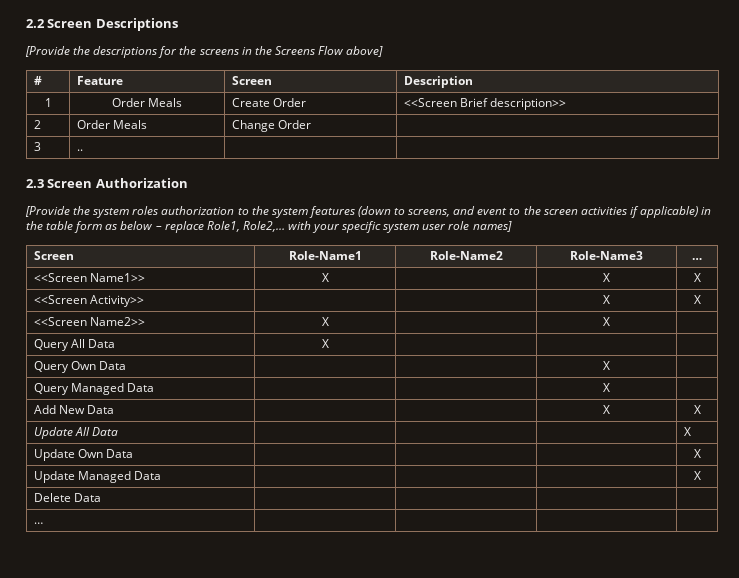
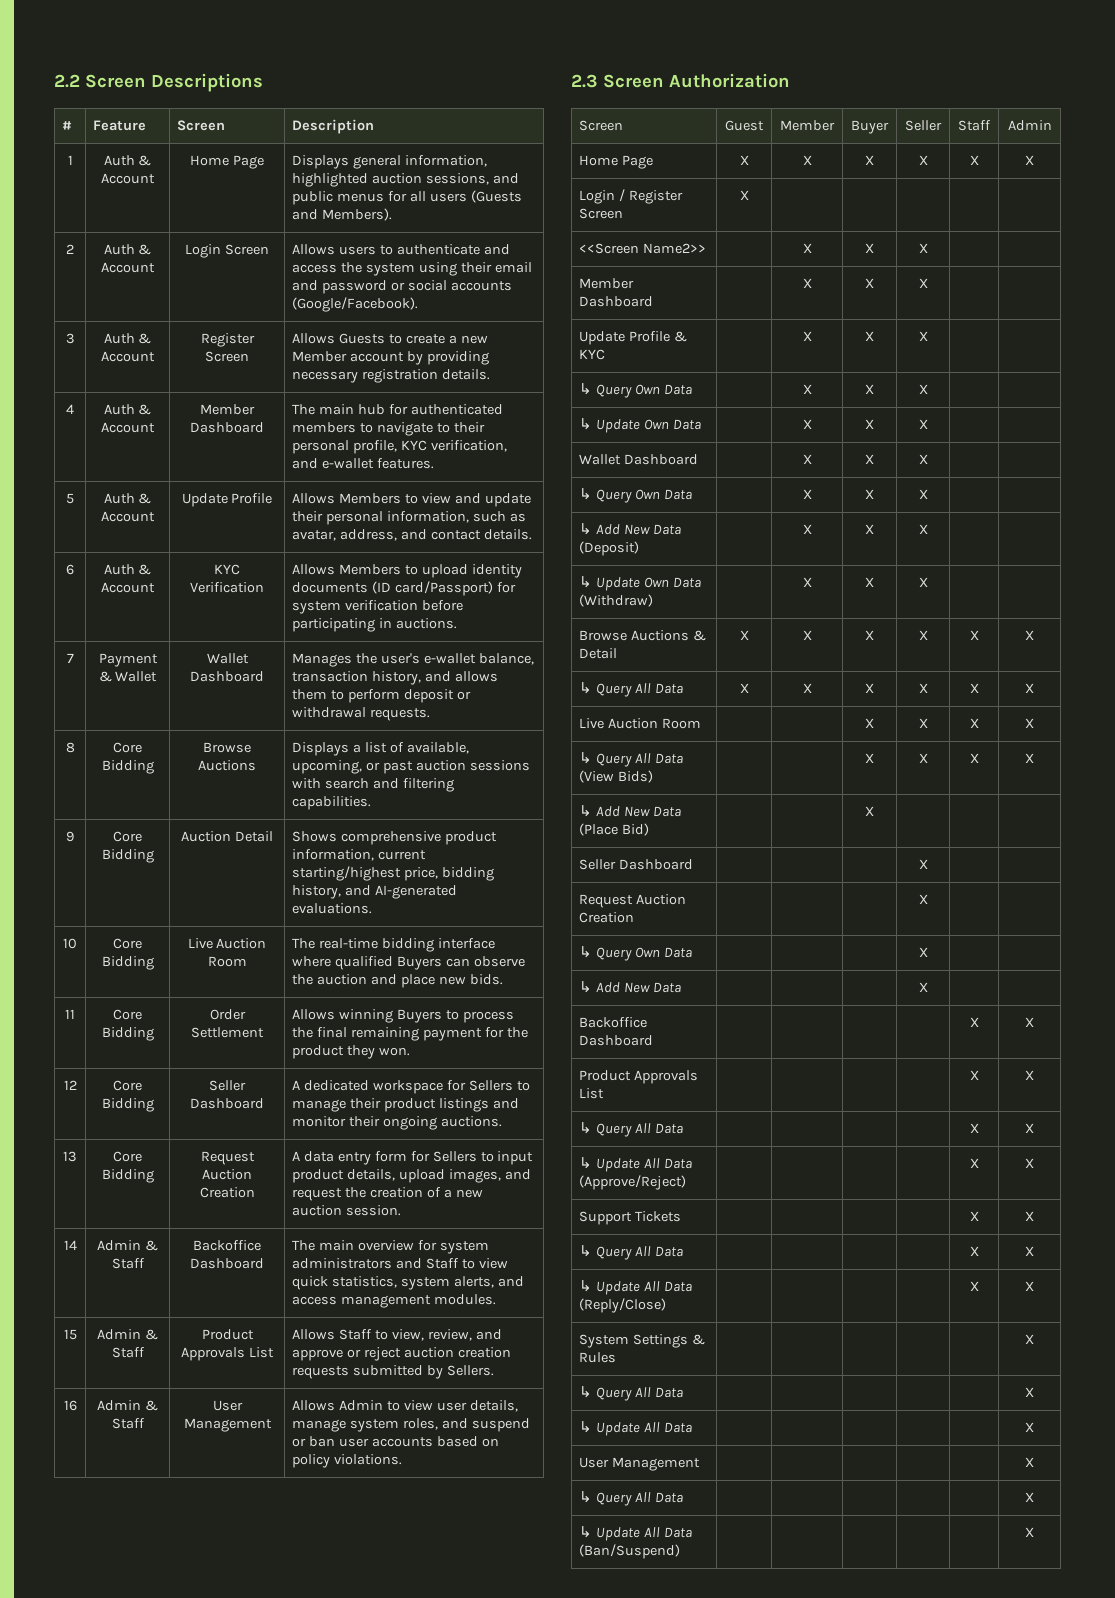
- [Provide the descriptions for the screens in the Screens Flow above]
- 1 | Order Meals | Create Order | <<Screen Brief description>>
- 2 | Order Meals | Change Order |
- 3 | .. | |
+ 1 | Auth & Account | Home Page | Displays general information, highlighted auction sessions, and public menus for all users (Guests and Members).
+ 2 | Auth & Account | Login Screen | Allows users to authenticate and access the system using their email and password or social accounts (Google/Facebook).
+ 3 | Auth & Account | Register Screen | Allows Guests to create a new Member account by providing necessary registration details.
+ 4 | Auth & Account | Member Dashboard | The main hub for authenticated members to navigate to their personal profile, KYC verification, and e-wallet features.
+ 5 | Auth & Account | Update Profile | Allows Members to view and update their personal information, such as avatar, address, and contact details.
+ 6 | Auth & Account | KYC Verification | Allows Members to upload identity documents (ID card/Passport) for system verification before participating in auctions.
+ 7 | Payment & Wallet | Wallet Dashboard | Manages the user's e-wallet balance, transaction history, and allows them to perform deposit or withdrawal requests.
+ 8 | Core Bidding | Browse Auctions | Displays a list of available, upcoming, or past auction sessions with search and filtering capabilities.
+ 9 | Core Bidding | Auction Detail | Shows comprehensive product information, current starting/highest price, bidding history, and AI-generated evaluations.
+ 10 | Core Bidding | Live Auction Room | The real-time bidding interface where qualified Buyers can observe the auction and place new bids.
+ 11 | Core Bidding | Order Settlement | Allows winning Buyers to process the final remaining payment for the product they won.
+ 12 | Core Bidding | Seller Dashboard | A dedicated workspace for Sellers to manage their product listings and monitor their ongoing auctions.
+ 13 | Core Bidding | Request Auction Creation | A data entry form for Sellers to input product details, upload images, and request the creation of a new auction session.
+ 14 | Admin & Staff | Backoffice Dashboard | The main overview for system administrators and Staff to view quick statistics, system alerts, and access management modules.
+ 15 | Admin & Staff | Product Approvals List | Allows Staff to view, review, and approve or reject auction creation requests submitted by Sellers.
+ 16 | Admin & Staff | User Management | Allows Admin to view user details, manage system roles, and suspend or ban user accounts based on policy violations.
  2.3 Screen Authorization
- [Provide the system roles authorization to the system features (down to screens, and event to the screen activities if applicable) in the table form as below – replace Role1, Role2,… with your specific system user role names]
- Screen | Role-Name1 | Role-Name2 | Role-Name3 | …
- <<Screen Name1>> | X | | X | X
- <<Screen Activity>> | | | X | X
- <<Screen Name2>> | X | | X |
- Query All Data | X | | |
- Query Own Data | | | X |
- Query Managed Data | | | X |
- Add New Data | | | X | X
- Update All Data | | | | X
- Update Own Data | | | | X
- Update Managed Data | | | | X
- Delete Data | | | |
- … | | | |
+ Screen | Guest | Member | Buyer | Seller | Staff | Admin
+ Home Page | X | X | X | X | X | X
+ Login / Register Screen | X | | | | |
+ <<Screen Name2>> | | X | X | X | |
+ Member Dashboard | | X | X | X | |
+ Update Profile & KYC | | X | X | X | |
+ ↳ Query Own Data | | X | X | X | |
+ ↳ Update Own Data | | X | X | X | |
+ Wallet Dashboard | | X | X | X | |
+ ↳ Query Own Data | | X | X | X | |
+ ↳ Add New Data (Deposit) | | X | X | X | |
+ ↳ Update Own Data (Withdraw) | | X | X | X | |
+ Browse Auctions & Detail | X | X | X | X | X | X
+ ↳ Query All Data | X | X | X | X | X | X
+ Live Auction Room | | | X | X | X | X
+ ↳ Query All Data (View Bids) | | | X | X | X | X
+ ↳ Add New Data (Place Bid) | | | X | | |
+ Seller Dashboard | | | | X | |
+ Request Auction Creation | | | | X | |
+ ↳ Query Own Data | | | | X | |
+ ↳ Add New Data | | | | X | |
+ Backoffice Dashboard | | | | | X | X
+ Product Approvals List | | | | | X | X
+ ↳ Query All Data | | | | | X | X
+ ↳ Update All Data (Approve/Reject) | | | | | X | X
+ Support Tickets | | | | | X | X
+ ↳ Query All Data | | | | | X | X
+ ↳ Update All Data (Reply/Close) | | | | | X | X
+ System Settings & Rules | | | | | | X
+ ↳ Query All Data | | | | | | X
+ ↳ Update All Data | | | | | | X
+ User Management | | | | | | X
+ ↳ Query All Data | | | | | | X
+ ↳ Update All Data (Ban/Suspend) | | | | | | X

